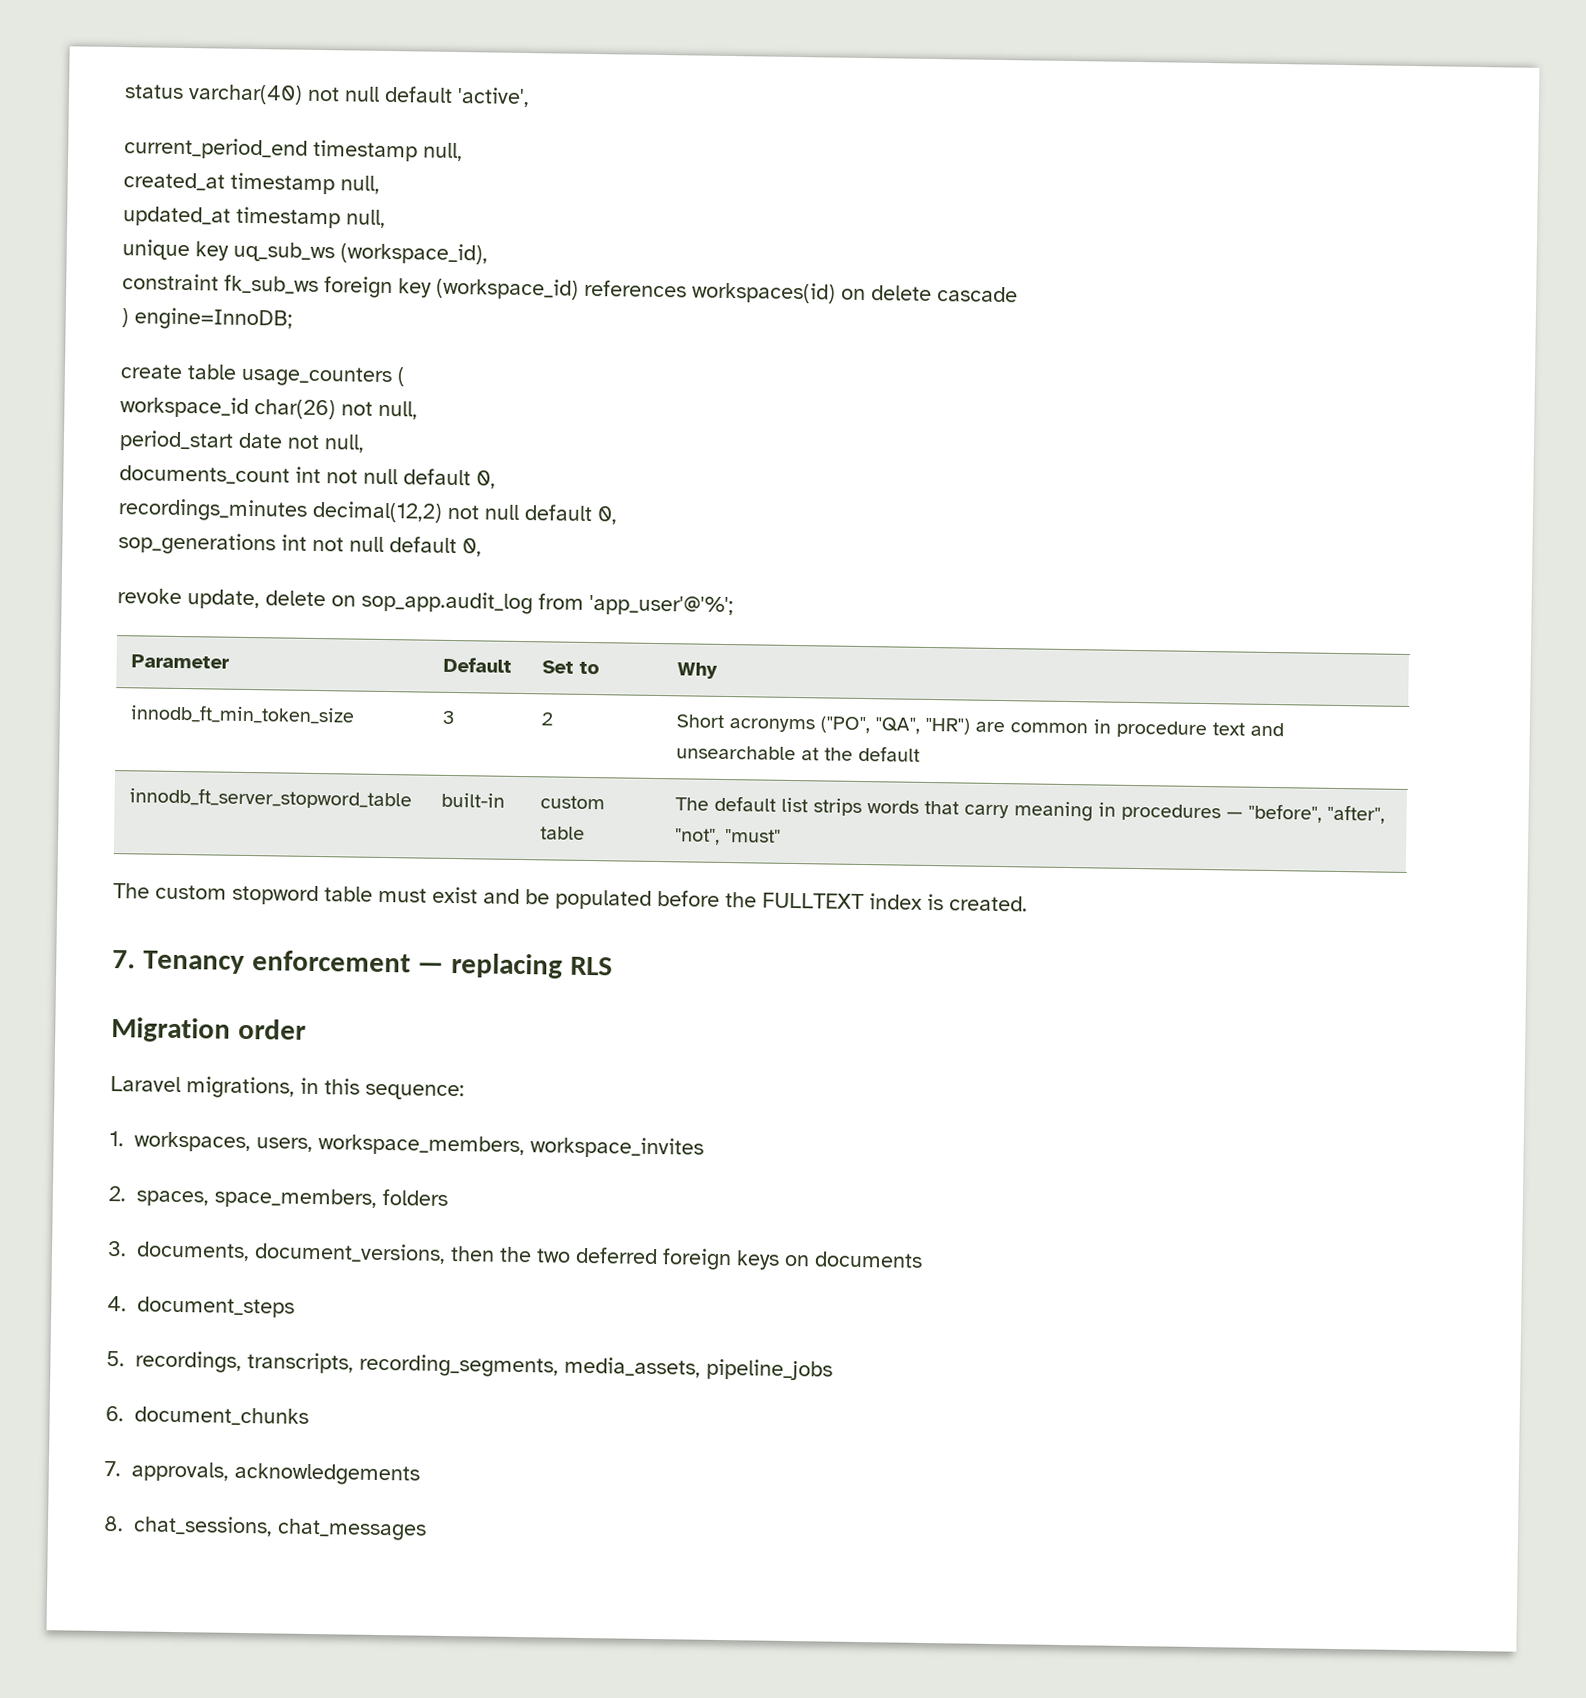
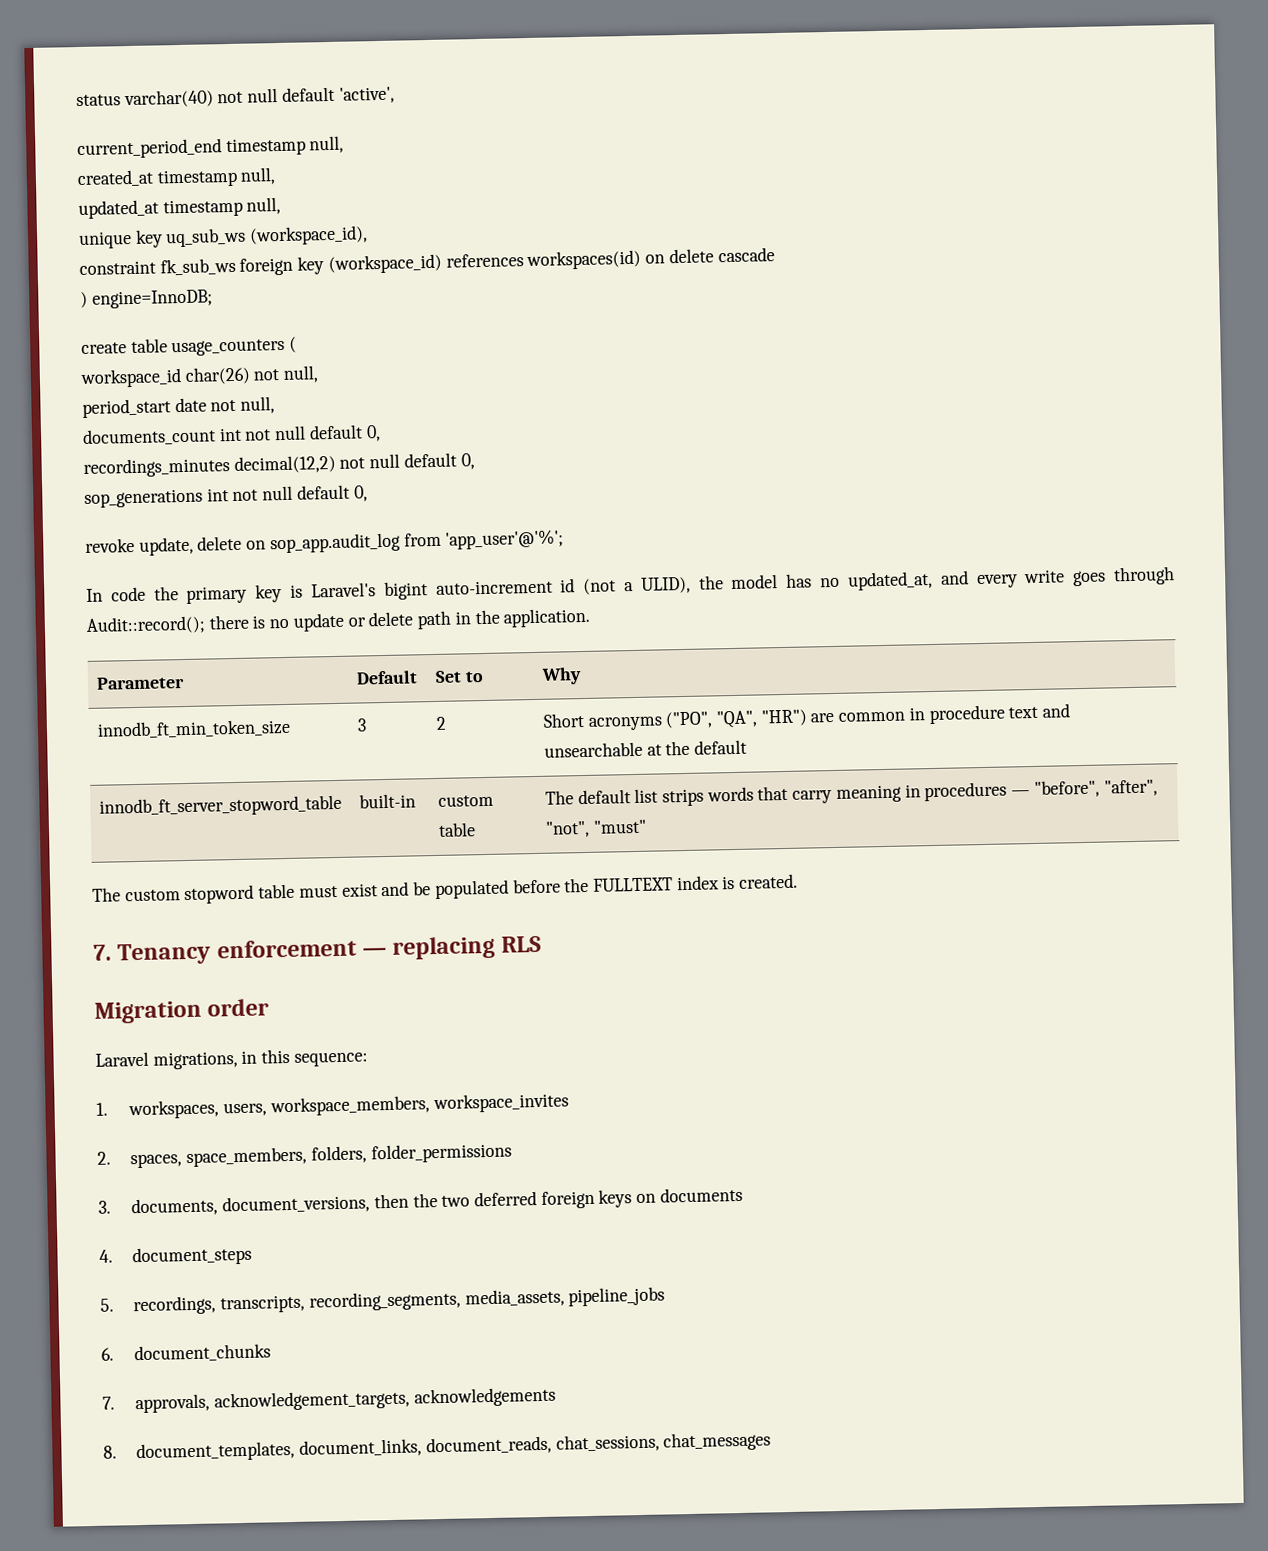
+ In code the primary key is Laravel's bigint auto-increment id (not a ULID), the model has no updated_at, and every write goes through Audit::record(); there is no update or delete path in the application.
- 2. spaces, space_members, folders
+ 2. spaces, space_members, folders, folder_permissions
- 7. approvals, acknowledgements
+ 7. approvals, acknowledgement_targets, acknowledgements
- 8. chat_sessions, chat_messages
+ 8. document_templates, document_links, document_reads, chat_sessions, chat_messages

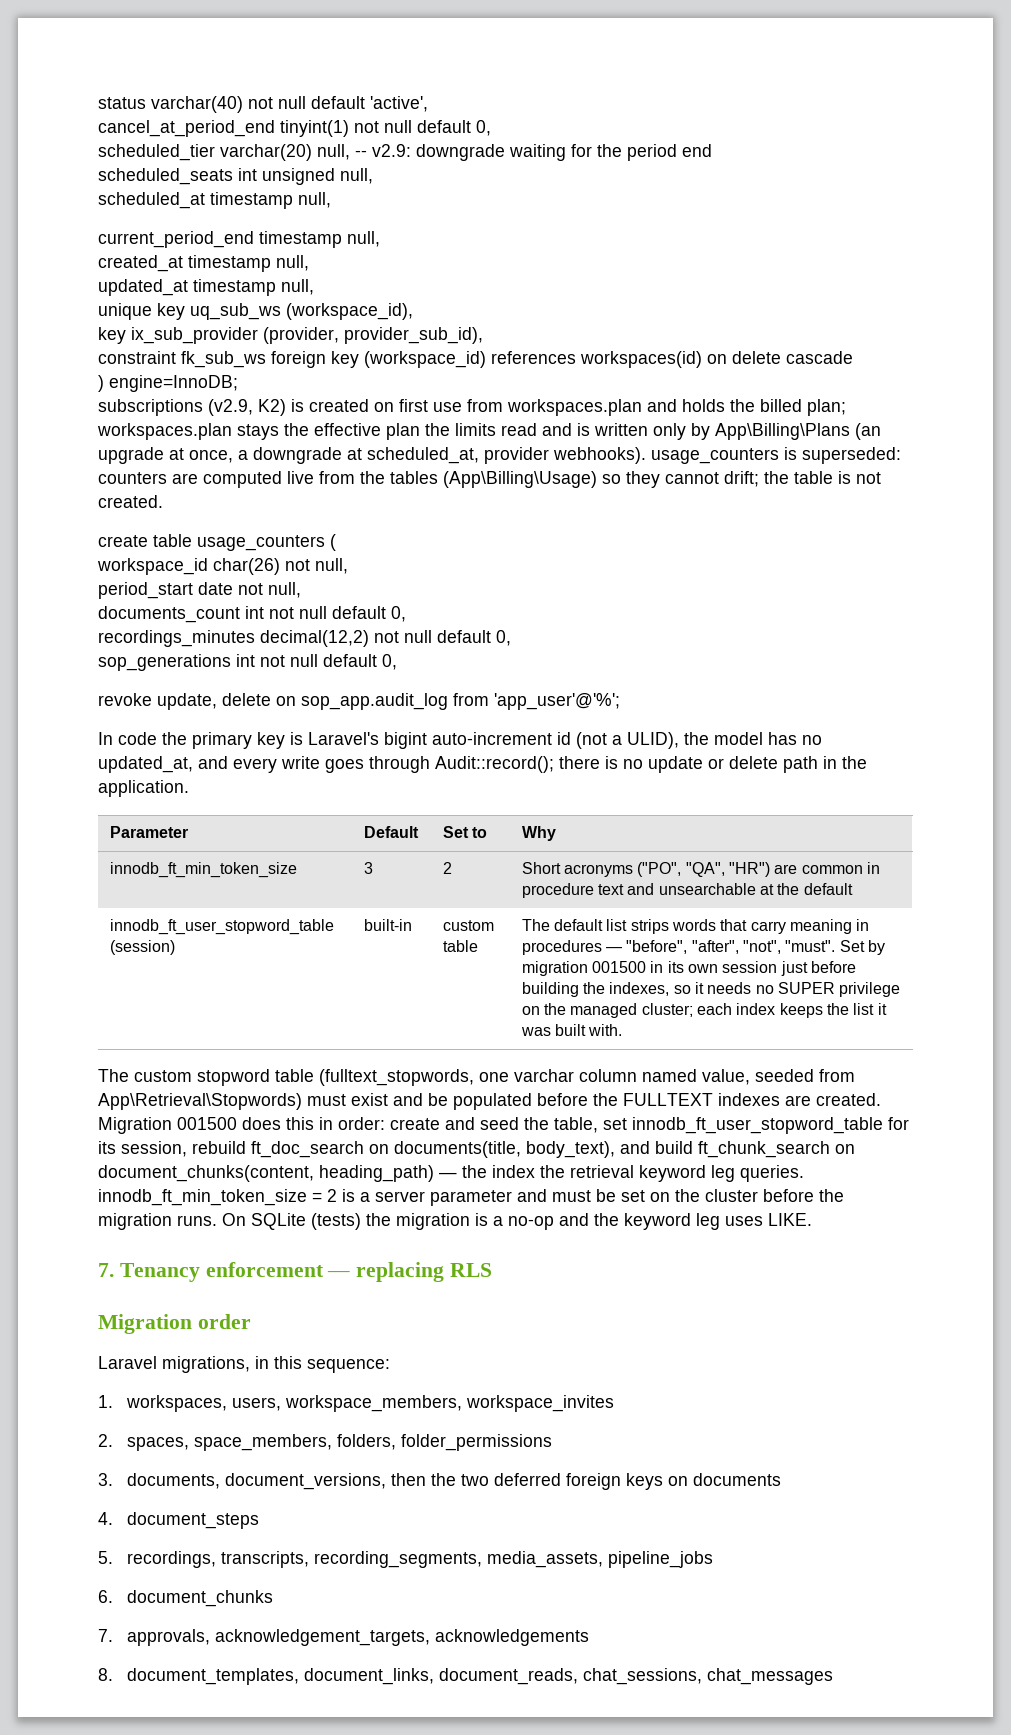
+ cancel_at_period_end tinyint(1) not null default 0,
+ scheduled_tier varchar(20) null, -- v2.9: downgrade waiting for the period end
+ scheduled_seats int unsigned null,
+ scheduled_at timestamp null,
+ key ix_sub_provider (provider, provider_sub_id),
+ subscriptions (v2.9, K2) is created on first use from workspaces.plan and holds the billed plan; workspaces.plan stays the effective plan the limits read and is written only by App\Billing\Plans (an upgrade at once, a downgrade at scheduled_at, provider webhooks). usage_counters is superseded: counters are computed live from the tables (App\Billing\Usage) so they cannot drift; the table is not created.
- innodb_ft_server_stopword_table
+ innodb_ft_user_stopword_table (session)
- The default list strips words that carry meaning in procedures — "before", "after", "not", "must"
- The custom stopword table must exist and be populated before the FULLTEXT index is created.
+ The default list strips words that carry meaning in procedures — "before", "after", "not", "must". Set by migration 001500 in its own session just before building the indexes, so it needs no SUPER privilege on the managed cluster; each index keeps the list it was built with.
+ The custom stopword table (fulltext_stopwords, one varchar column named value, seeded from App\Retrieval\Stopwords) must exist and be populated before the FULLTEXT indexes are created. Migration 001500 does this in order: create and seed the table, set innodb_ft_user_stopword_table for its session, rebuild ft_doc_search on documents(title, body_text), and build ft_chunk_search on document_chunks(content, heading_path) — the index the retrieval keyword leg queries. innodb_ft_min_token_size = 2 is a server parameter and must be set on the cluster before the migration runs. On SQLite (tests) the migration is a no-op and the keyword leg uses LIKE.

